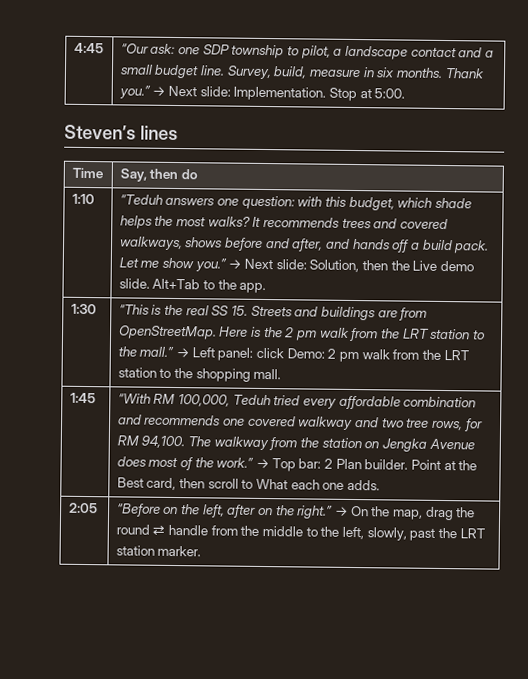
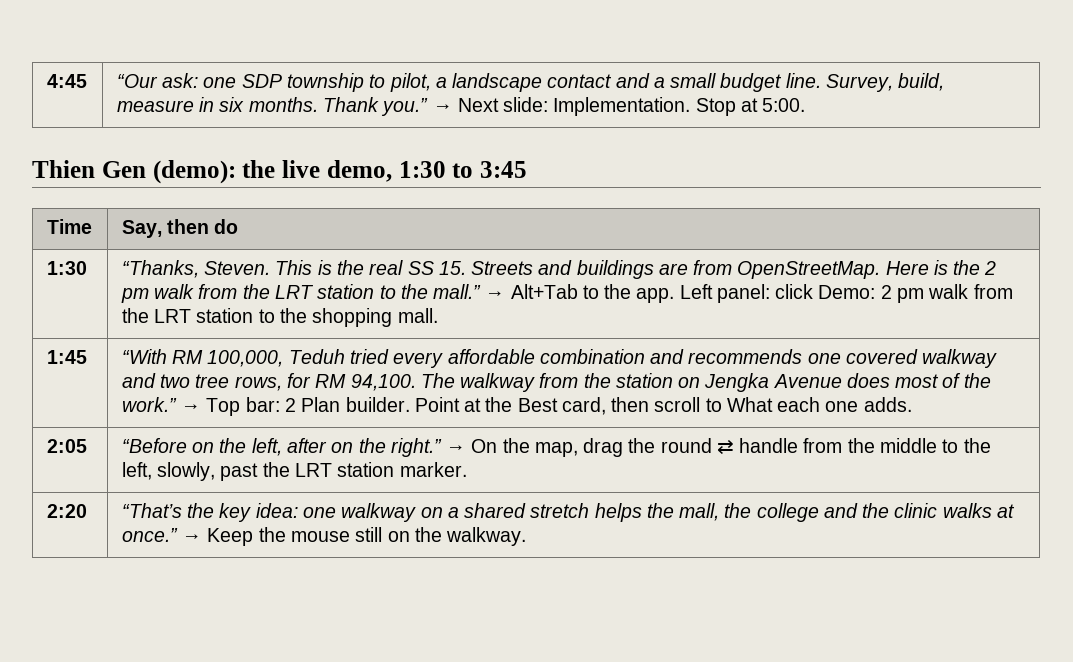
- Steven’s lines
+ Thien Gen (demo): the live demo, 1:30 to 3:45
  Time | Say, then do
- 1:10 | “Teduh answers one question: with this budget, which shade helps the most walks? It recommends trees and covered walkways, shows before and after, and hands off a build pack. Let me show you.” → Next slide: Solution, then the Live demo slide. Alt+Tab to the app.
- 1:30 | “This is the real SS 15. Streets and buildings are from OpenStreetMap.
+ 1:30 | “Thanks, Steven. This is the real SS 15. Streets and buildings are from OpenStreetMap.
- → Left panel: click Demo: 2 pm walk from the LRT station to the shopping mall.
+ → Alt+Tab to the app. Left panel: click Demo: 2 pm walk from the LRT station to the shopping mall.
+ 2:20 | “That’s the key idea: one walkway on a shared stretch helps the mall, the college and the clinic walks at once.” → Keep the mouse still on the walkway.

